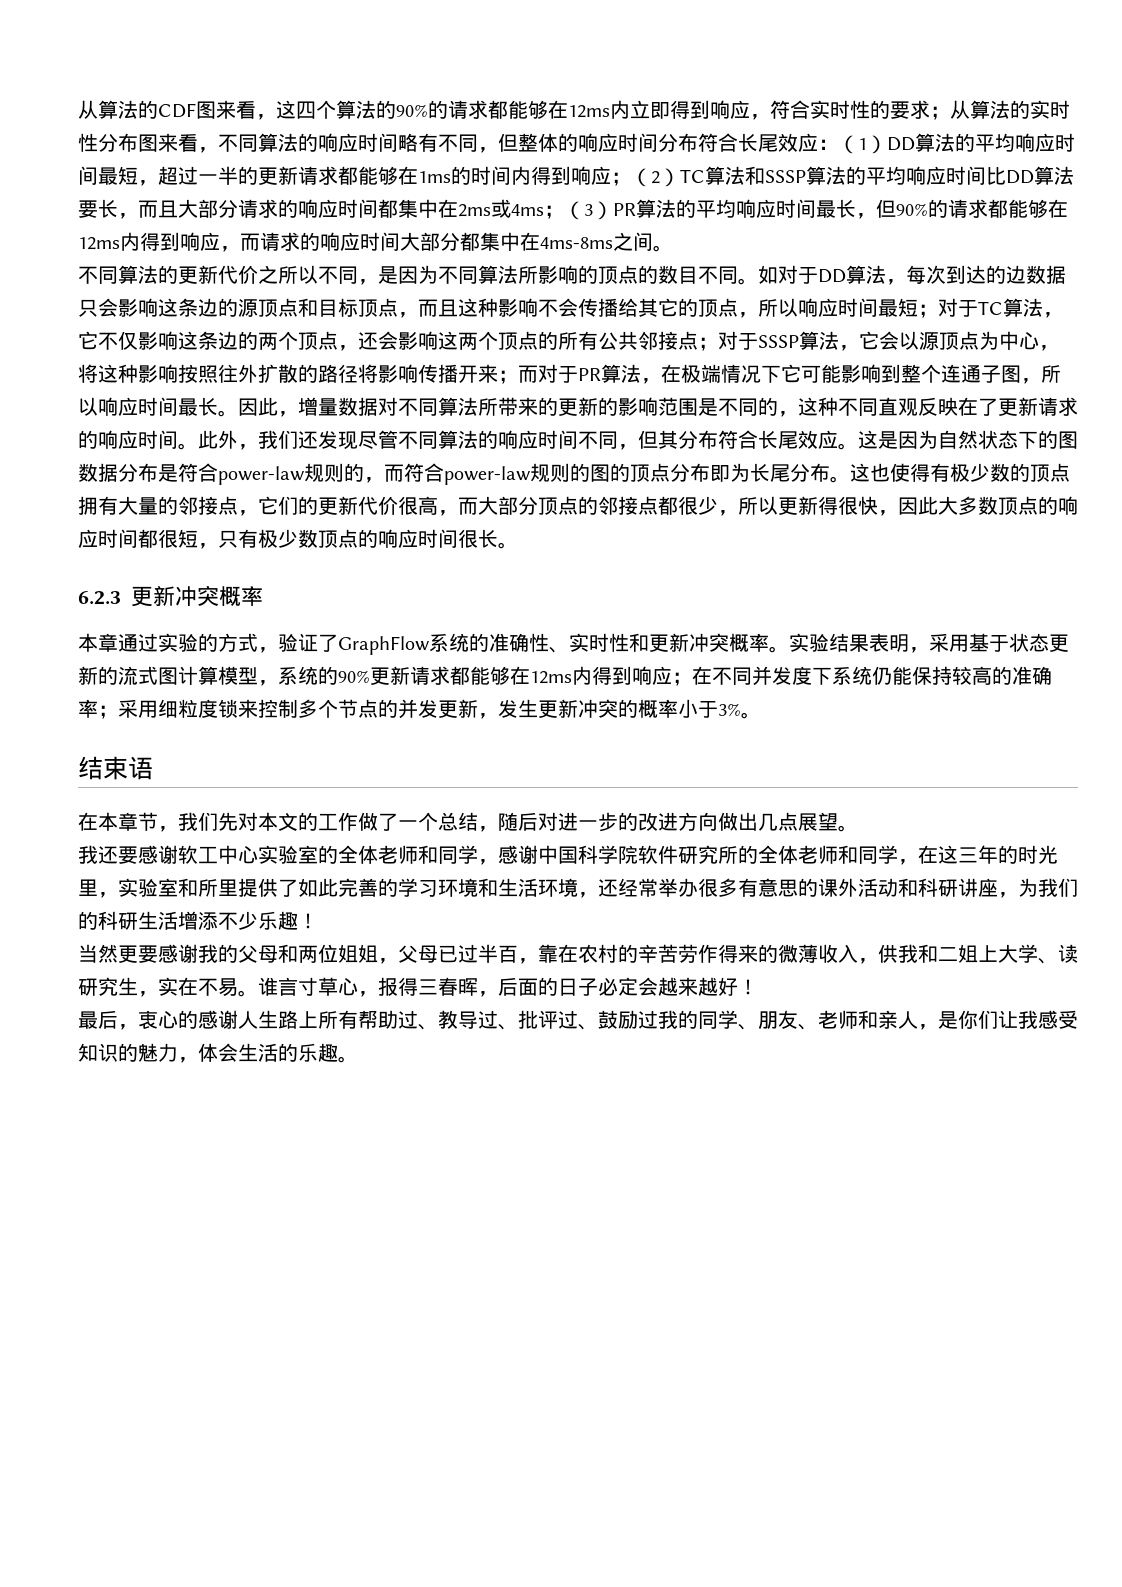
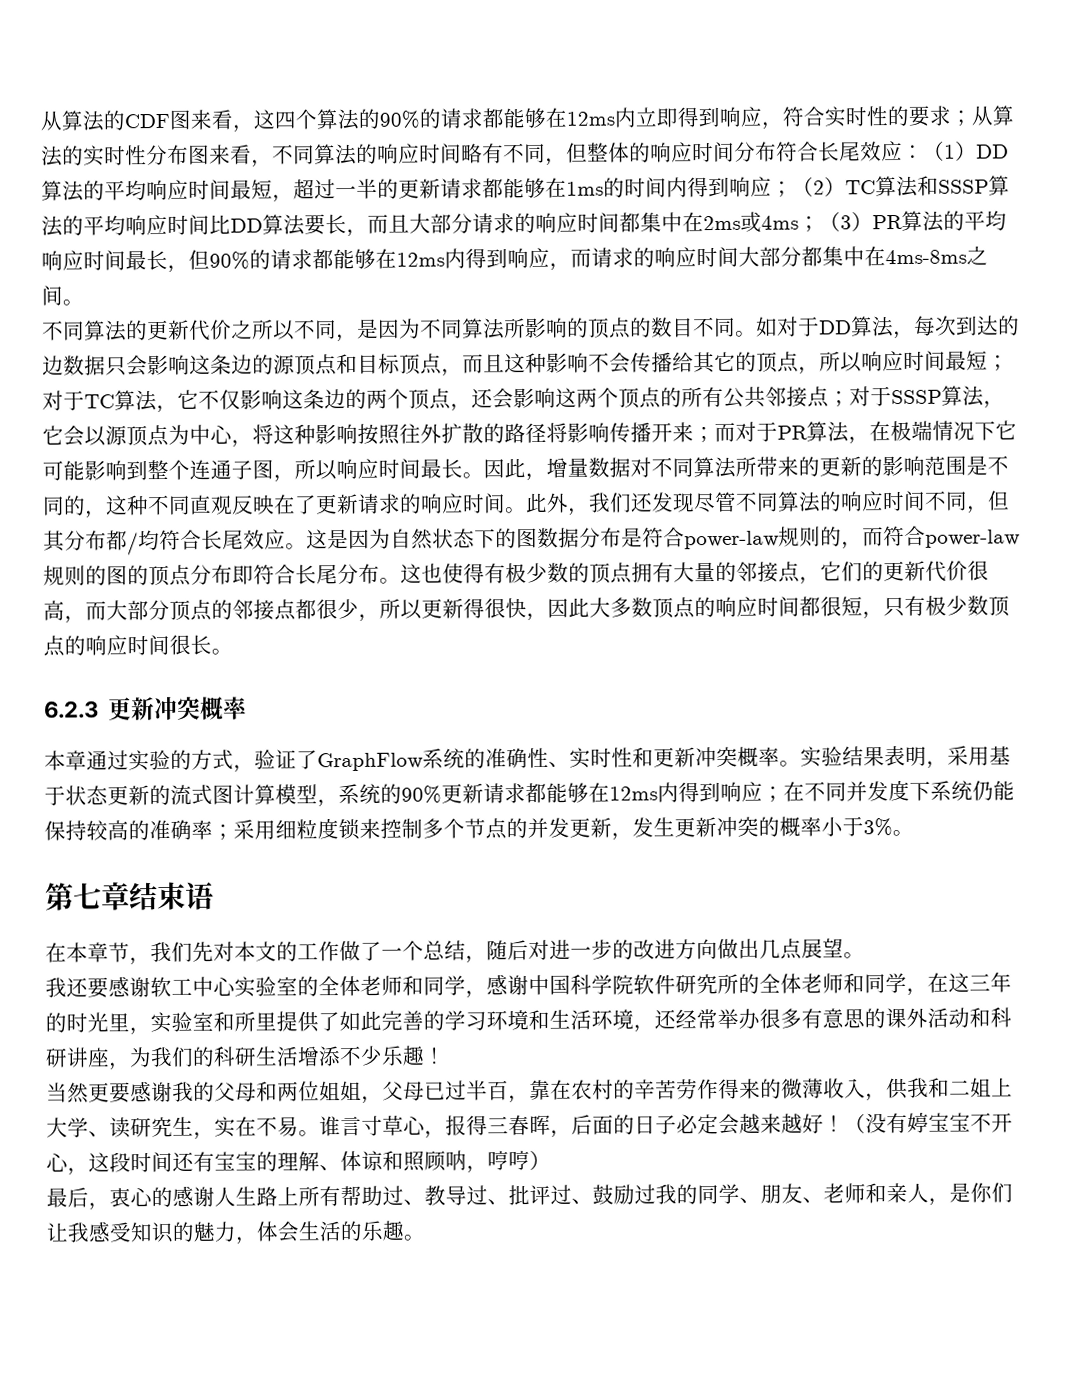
- 此外，我们还发现尽管不同算法的响应时间不同，但其分布符合长尾效应。
+ 此外，我们还发现尽管不同算法的响应时间不同，但其分布都/均符合长尾效应。
- 这是因为自然状态下的图数据分布是符合power-law规则的，而符合power-law规则的图的顶点分布即为长尾分布。
+ 这是因为自然状态下的图数据分布是符合power-law规则的，而符合power-law规则的图的顶点分布即符合长尾分布。
- 结束语
+ 第七章结束语
+ （没有婷宝宝不开心，这段时间还有宝宝的理解、体谅和照顾呐，哼哼）

